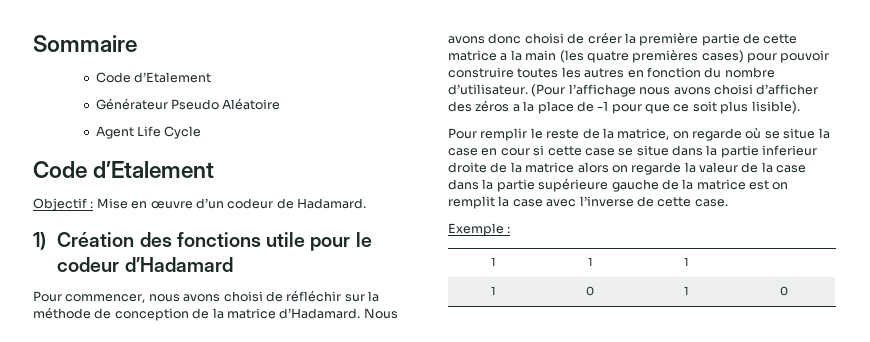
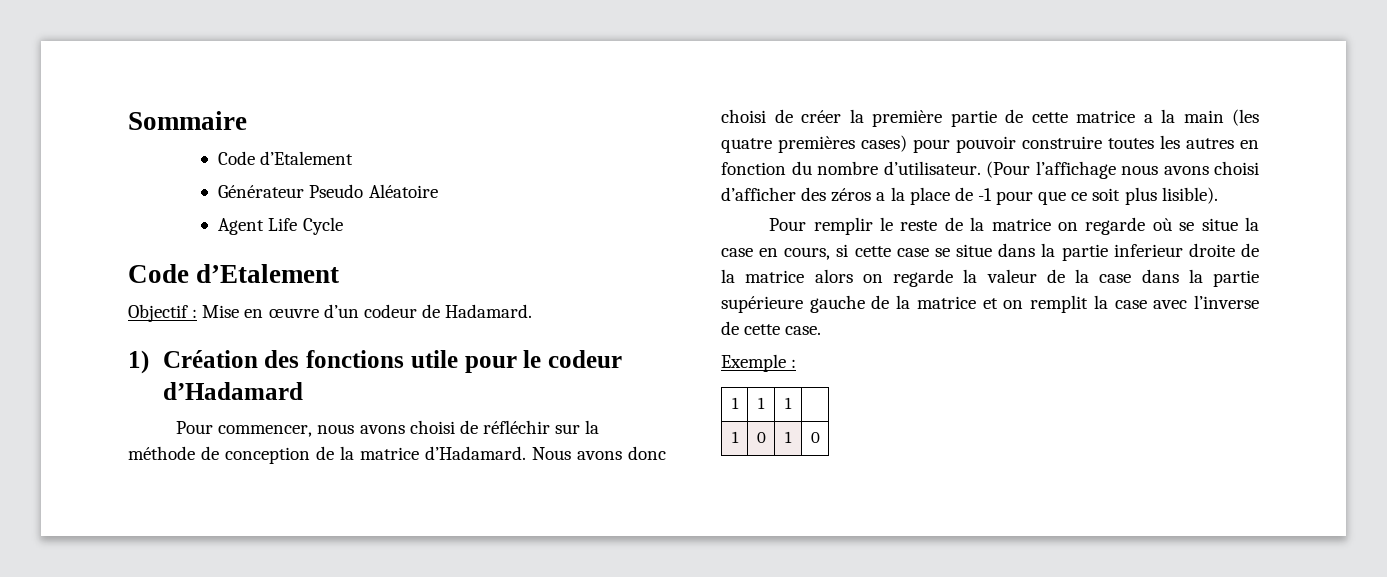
- Pour remplir le reste de la matrice, on regarde où se situe la case en cour si cette case se situe dans la partie inferieur droite de la matrice alors on regarde la valeur de la case dans la partie supérieure gauche de la matrice est on remplit la case avec l’inverse de cette case.
+ Pour remplir le reste de la matrice on regarde où se situe la case en cours, si cette case se situe dans la partie inferieur droite de la matrice alors on regarde la valeur de la case dans la partie supérieure gauche de la matrice et on remplit la case avec l’inverse de cette case.

